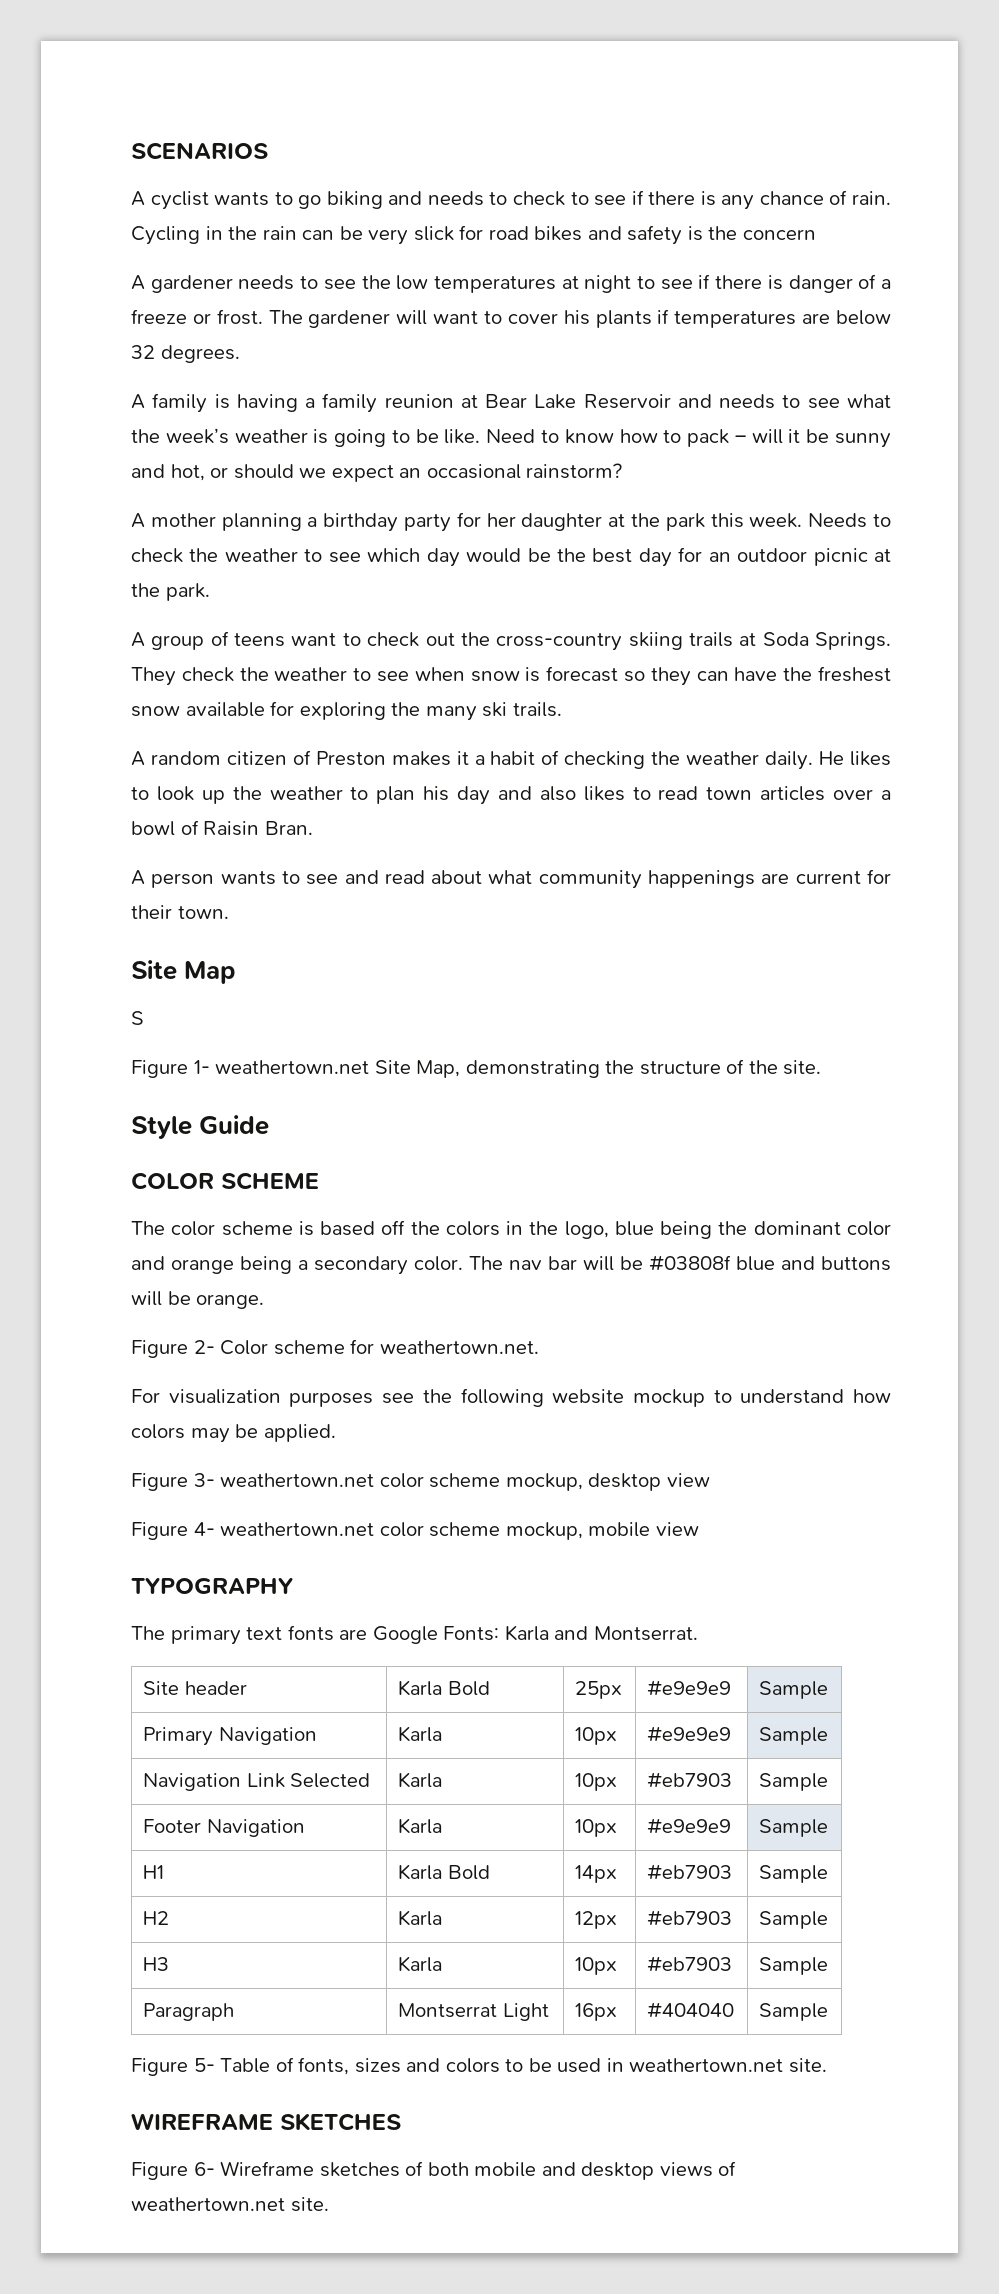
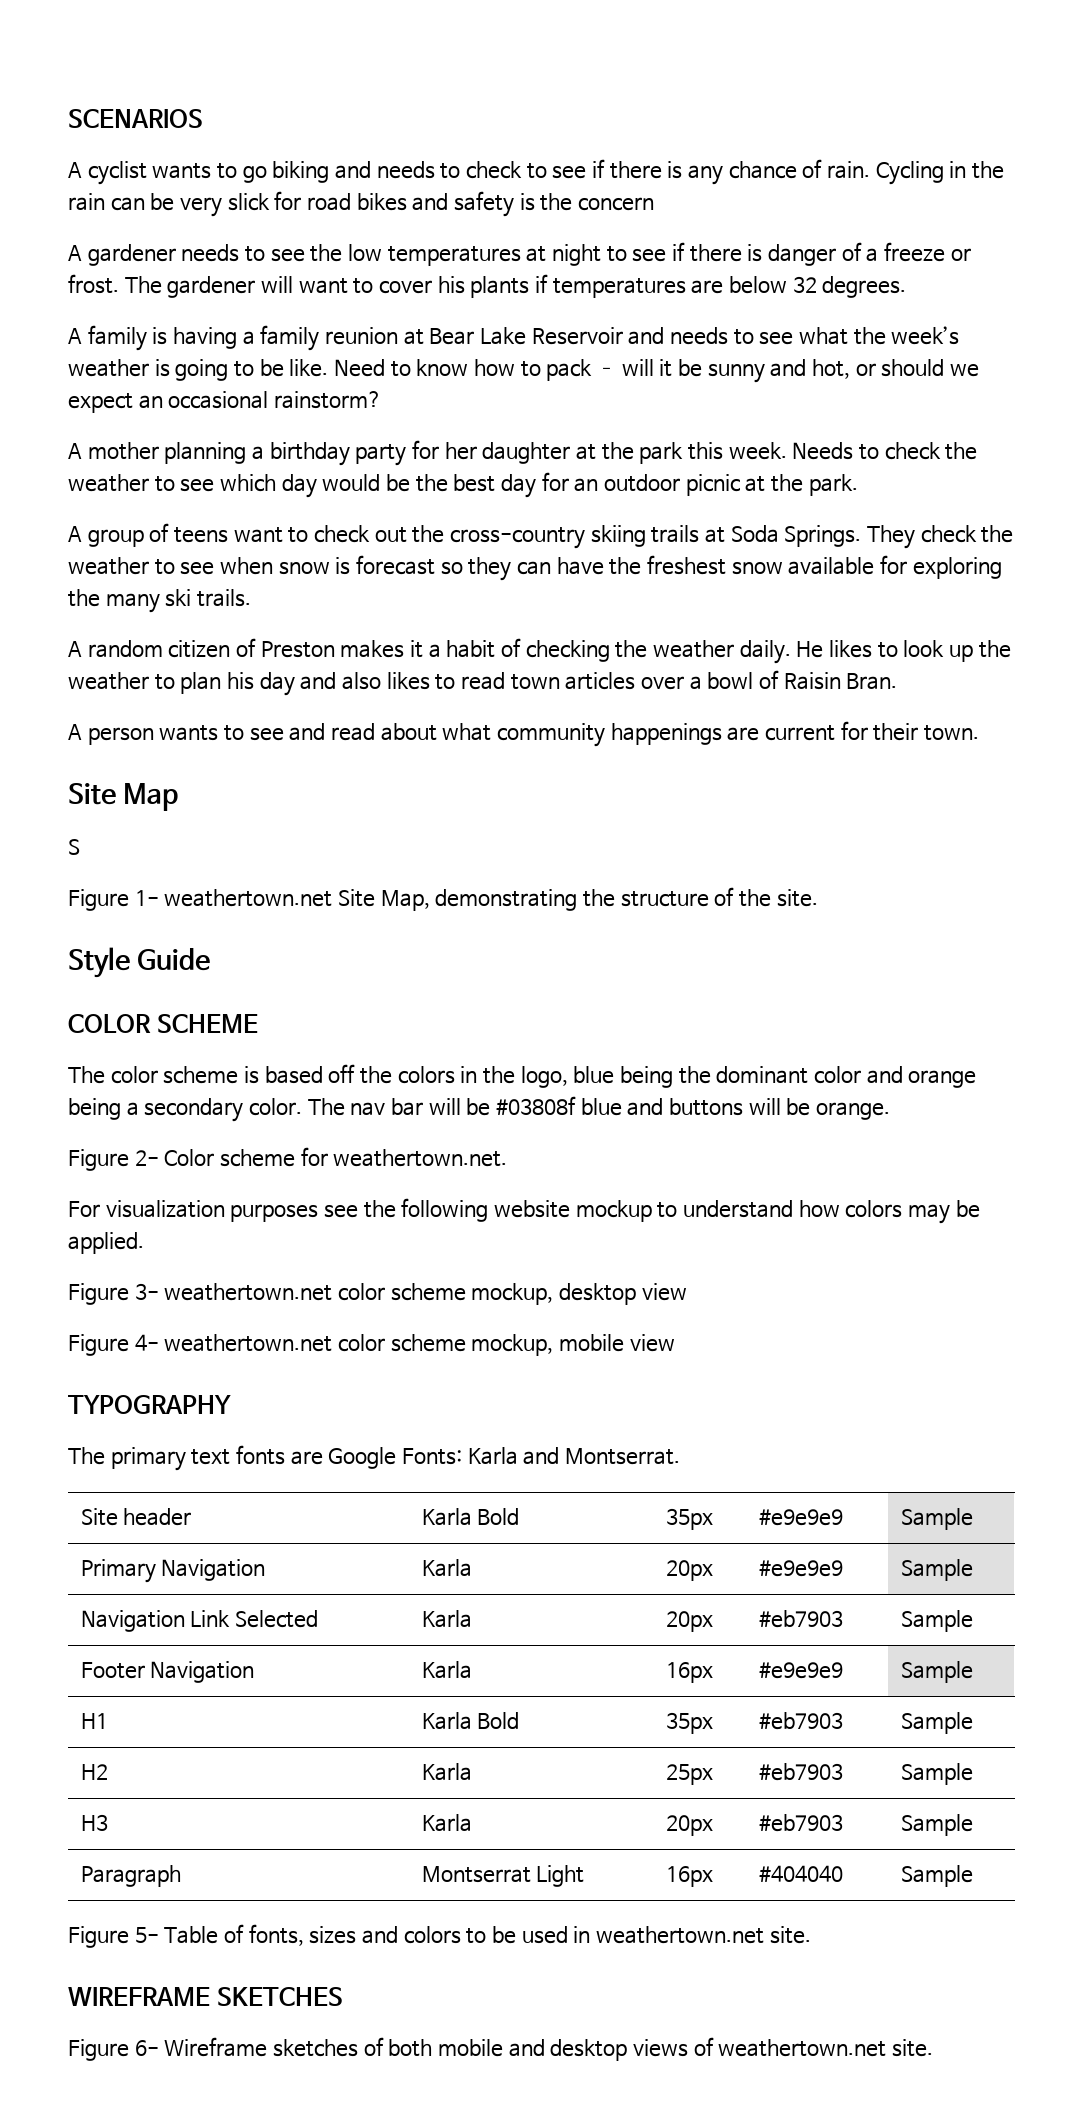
- Site header | Karla Bold | 25px | #e9e9e9 | Sample
+ Site header | Karla Bold | 35px | #e9e9e9 | Sample
- Primary Navigation | Karla | 10px | #e9e9e9 | Sample
+ Primary Navigation | Karla | 20px | #e9e9e9 | Sample
- Navigation Link Selected | Karla | 10px | #eb7903 | Sample
+ Navigation Link Selected | Karla | 20px | #eb7903 | Sample
- Footer Navigation | Karla | 10px | #e9e9e9 | Sample
+ Footer Navigation | Karla | 16px | #e9e9e9 | Sample
- H1 | Karla Bold | 14px | #eb7903 | Sample
+ H1 | Karla Bold | 35px | #eb7903 | Sample
- H2 | Karla | 12px | #eb7903 | Sample
+ H2 | Karla | 25px | #eb7903 | Sample
- H3 | Karla | 10px | #eb7903 | Sample
+ H3 | Karla | 20px | #eb7903 | Sample

